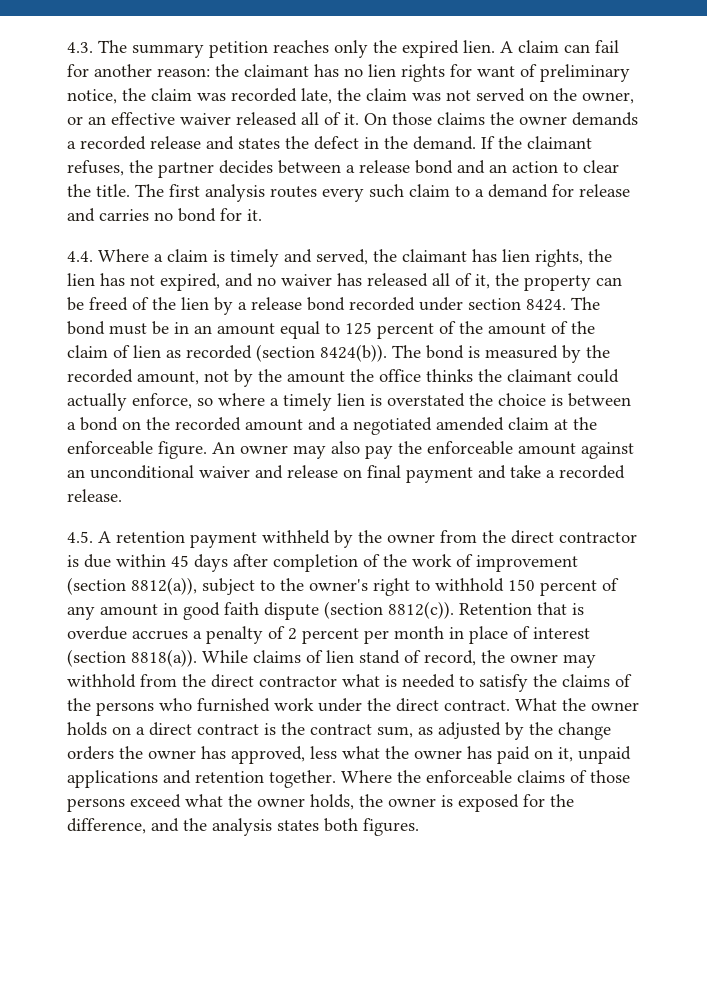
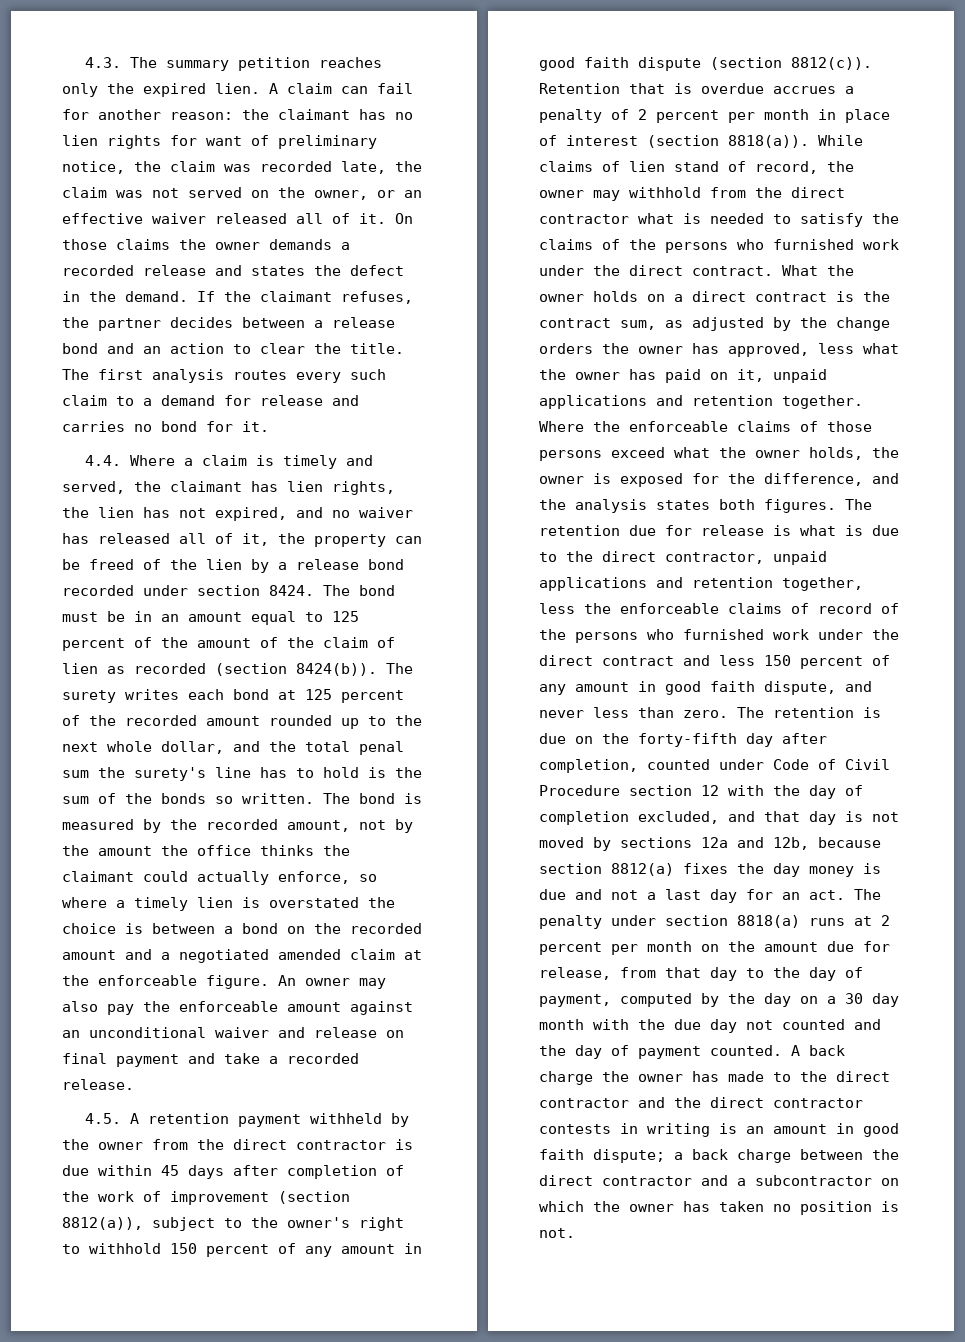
- The bond is measured by the recorded amount, not by the amount the office thinks the claimant could actually enforce, so where a timely lien is overstated the choice is between a bond on the recorded amount and a negotiated amended claim at the enforceable figure.
+ The surety writes each bond at 125 percent of the recorded amount rounded up to the next whole dollar, and the total penal sum the surety's line has to hold is the sum of the bonds so written. The bond is measured by the recorded amount, not by the amount the office thinks the claimant could actually enforce, so where a timely lien is overstated the choice is between a bond on the recorded amount and a negotiated amended claim at the enforceable figure.
+ The retention due for release is what is due to the direct contractor, unpaid applications and retention together, less the enforceable claims of record of the persons who furnished work under the direct contract and less 150 percent of any amount in good faith dispute, and never less than zero. The retention is due on the forty-fifth day after completion, counted under Code of Civil Procedure section 12 with the day of completion excluded, and that day is not moved by sections 12a and 12b, because section 8812(a) fixes the day money is due and not a last day for an act. The penalty under section 8818(a) runs at 2 percent per month on the amount due for release, from that day to the day of payment, computed by the day on a 30 day month with the due day not counted and the day of payment counted. A back charge the owner has made to the direct contractor and the direct contractor contests in writing is an amount in good faith dispute; a back charge between the direct contractor and a subcontractor on which the owner has taken no position is not.

